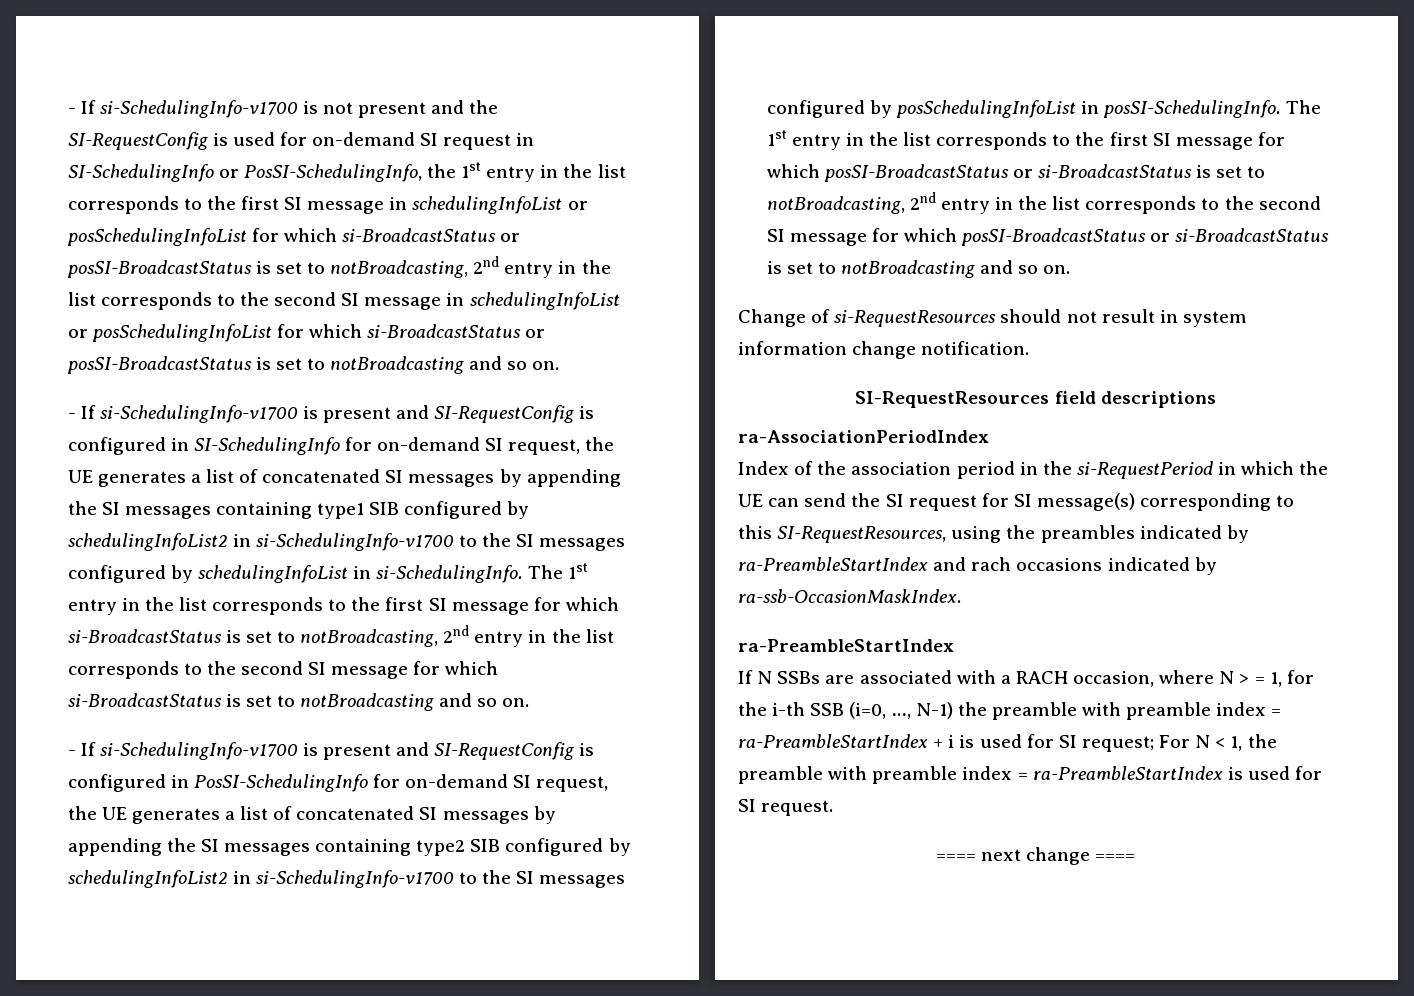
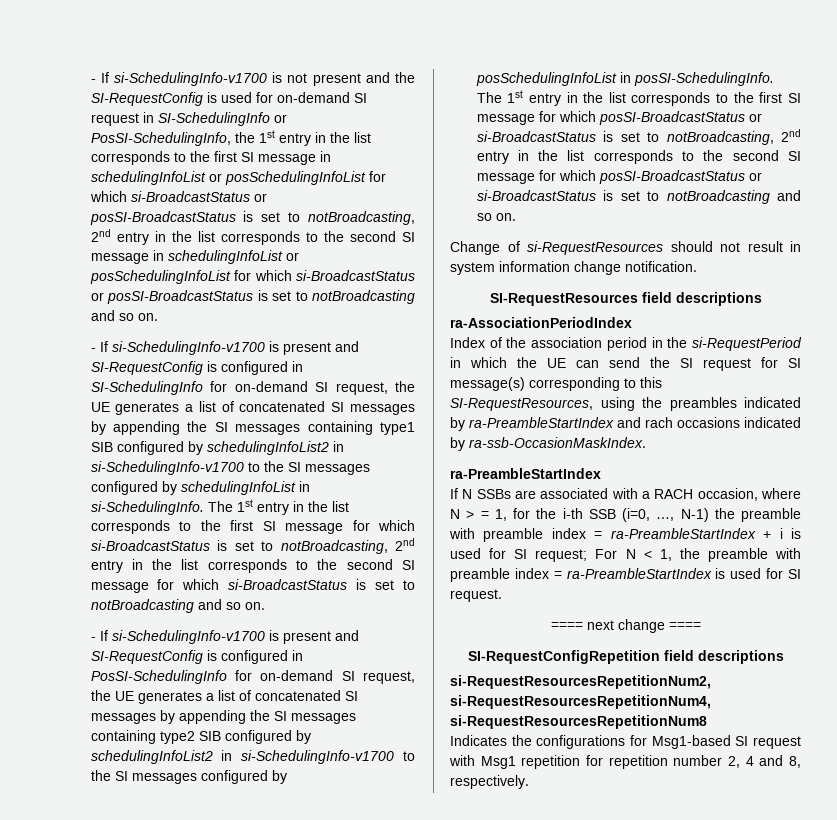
+ SI-RequestConfigRepetition field descriptions
+ si-RequestResourcesRepetitionNum2, si-RequestResourcesRepetitionNum4, si-RequestResourcesRepetitionNum8
+ Indicates the configurations for Msg1-based SI request with Msg1 repetition for repetition number 2, 4 and 8, respectively.

